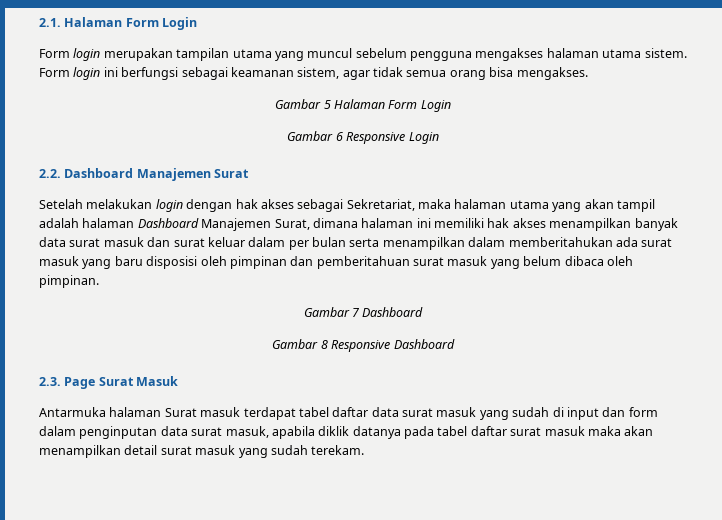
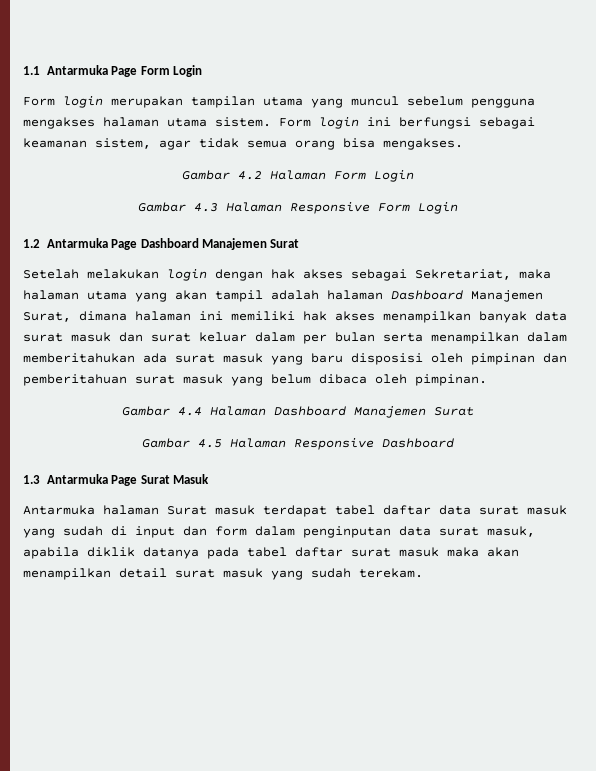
- 2.1. Halaman Form Login
+ 1.1 Antarmuka Page Form Login
- Gambar 5 Halaman Form Login
+ Gambar 4.2 Halaman Form Login
- Gambar 6 Responsive Login
- 2.2. Dashboard Manajemen Surat
+ Gambar 4.3 Halaman Responsive Form Login
+ 1.2 Antarmuka Page Dashboard Manajemen Surat
- Gambar 7 Dashboard
- Gambar 8 Responsive Dashboard
+ Gambar 4.4 Halaman Dashboard Manajemen Surat
+ Gambar 4.5 Halaman Responsive Dashboard
- 2.3. Page Surat Masuk
+ 1.3 Antarmuka Page Surat Masuk

